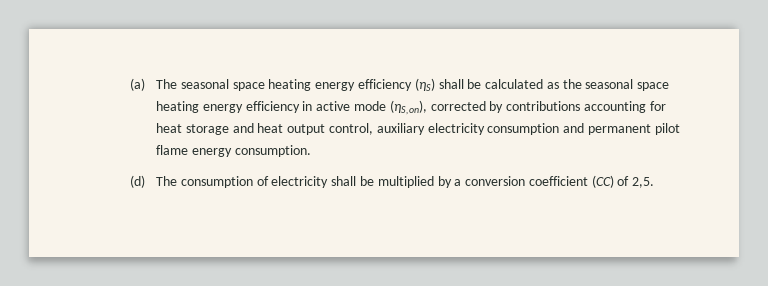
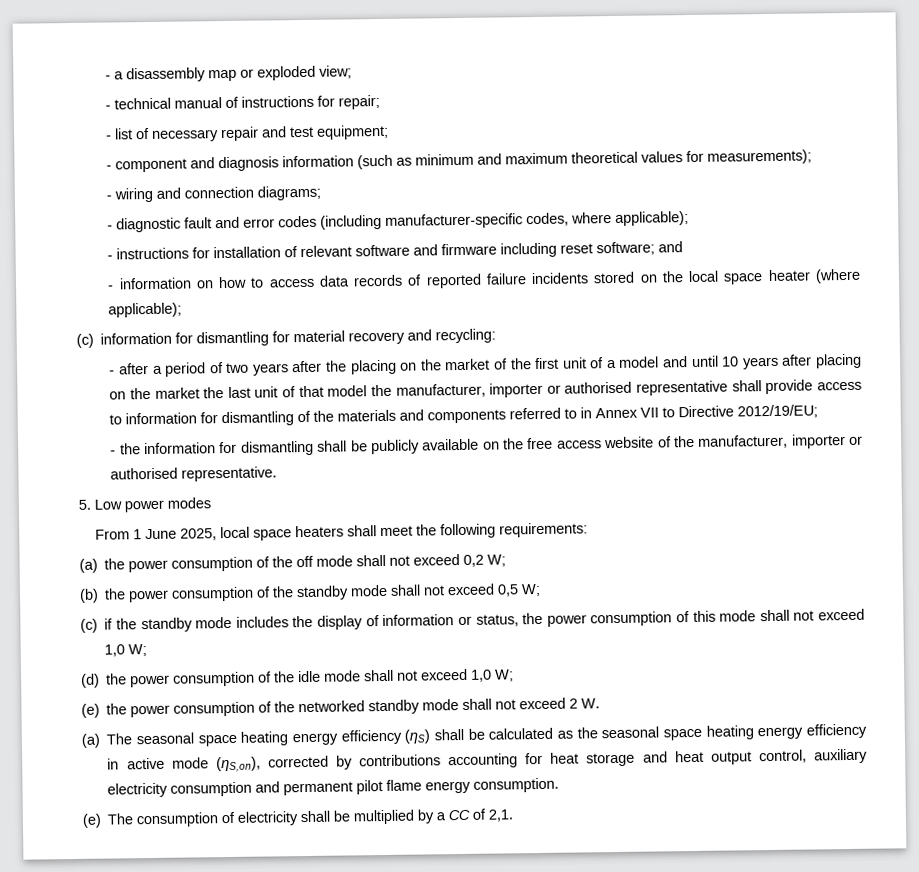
+ - a disassembly map or exploded view;
+ - technical manual of instructions for repair;
+ - list of necessary repair and test equipment;
+ - component and diagnosis information (such as minimum and maximum theoretical values for measurements);
+ - wiring and connection diagrams;
+ - diagnostic fault and error codes (including manufacturer-specific codes, where applicable);
+ - instructions for installation of relevant software and firmware including reset software; and
+ - information on how to access data records of reported failure incidents stored on the local space heater (where applicable);
+ (c) information for dismantling for material recovery and recycling:
+ - after a period of two years after the placing on the market of the first unit of a model and until 10 years after placing on the market the last unit of that model the manufacturer, importer or authorised representative shall provide access to information for dismantling of the materials and components referred to in Annex VII to Directive 2012/19/EU;
+ - the information for dismantling shall be publicly available on the free access website of the manufacturer, importer or authorised representative.
+ 5. Low power modes
+ From 1 June 2025, local space heaters shall meet the following requirements:
+ (a) the power consumption of the off mode shall not exceed 0,2 W;
+ (b) the power consumption of the standby mode shall not exceed 0,5 W;
+ (c) if the standby mode includes the display of information or status, the power consumption of this mode shall not exceed 1,0 W;
+ (d) the power consumption of the idle mode shall not exceed 1,0 W;
+ (e) the power consumption of the networked standby mode shall not exceed 2 W.
- (d) The consumption of electricity shall be multiplied by a conversion coefficient (CC) of 2,5.
+ (e) The consumption of electricity shall be multiplied by a CC of 2,1.

